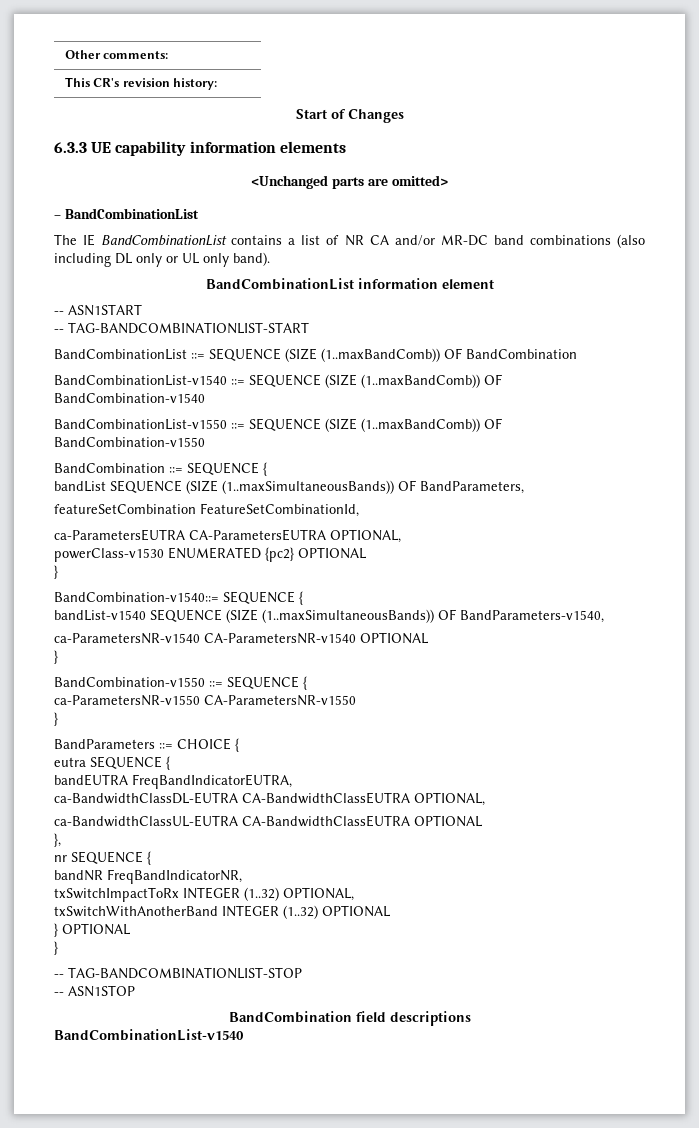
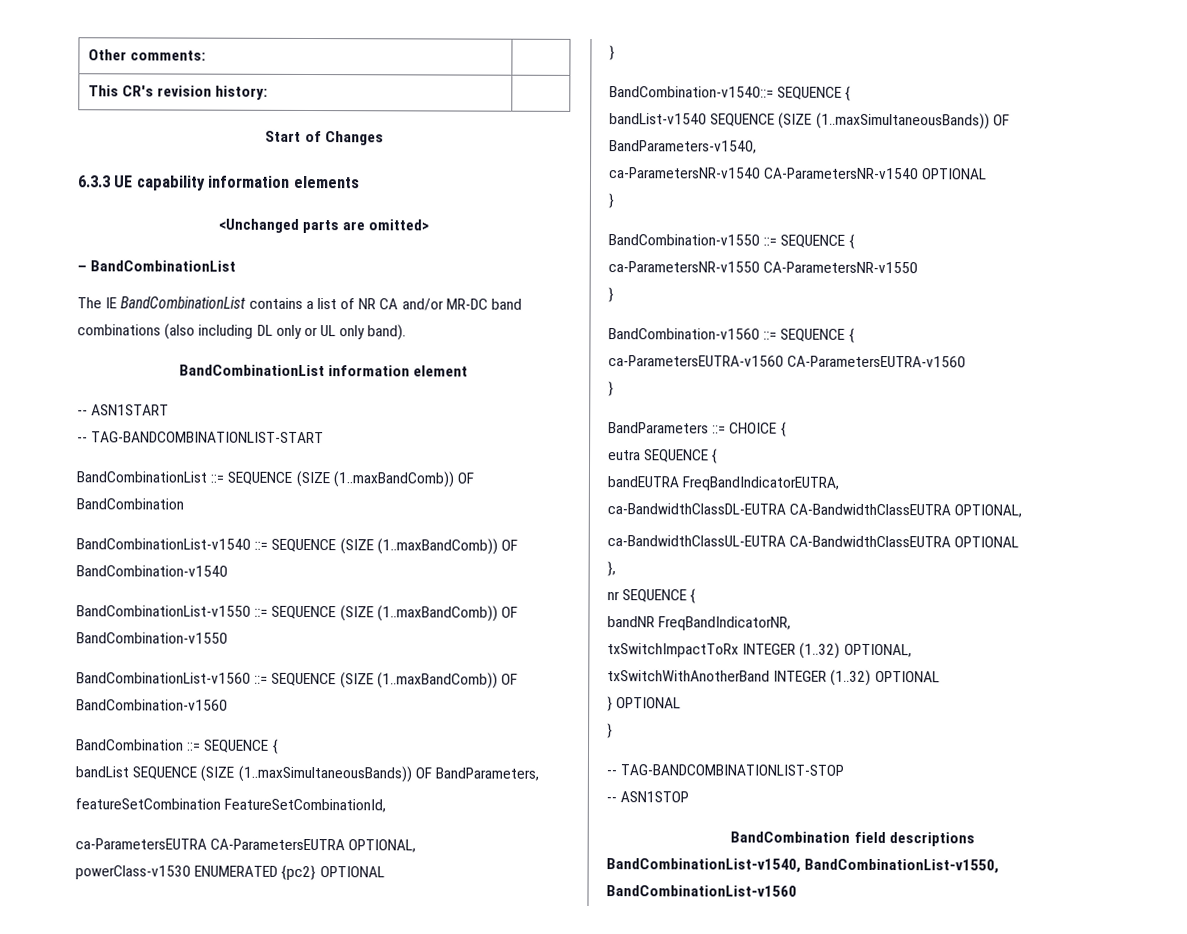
+ BandCombinationList-v1560 ::= SEQUENCE (SIZE (1..maxBandComb)) OF BandCombination-v1560
+ BandCombination-v1560 ::= SEQUENCE {
+ ca-ParametersEUTRA-v1560 CA-ParametersEUTRA-v1560
+ }
  BandCombination field descriptions
- BandCombinationList-v1540
+ BandCombinationList-v1540, BandCombinationList-v1550, BandCombinationList-v1560

